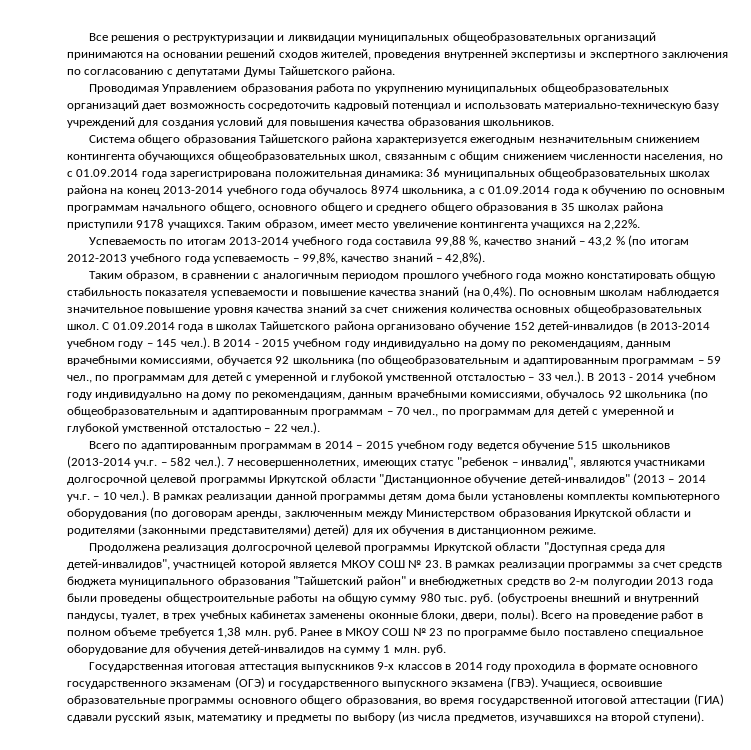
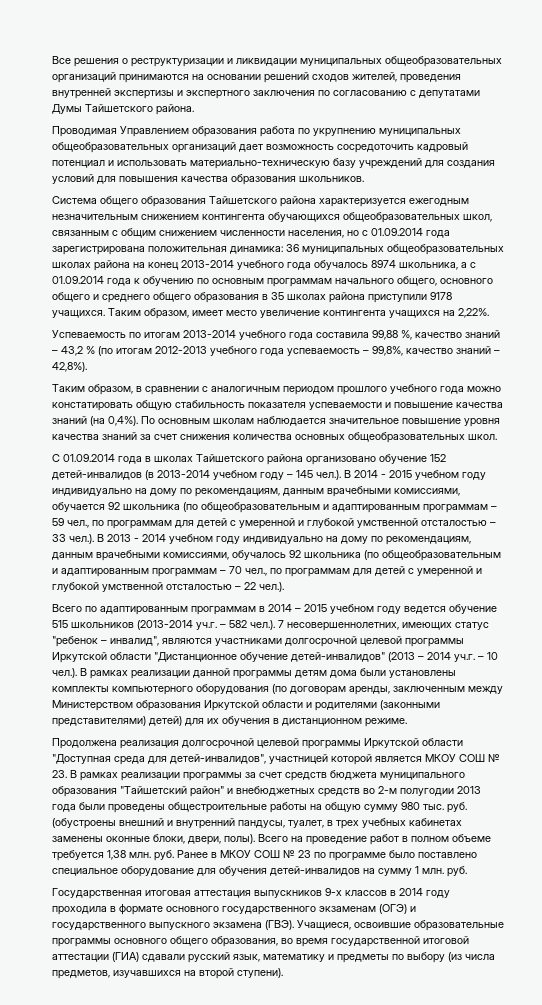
- По основным школам наблюдается значительное повышение уровня качества знаний за счет снижения количества основных общеобразовательных школ. С 01.09.2014 года в школах Тайшетского района организовано обучение 152 детей-инвалидов (в 2013-2014 учебном году – 145 чел.). В 2014 - 2015 учебном году индивидуально на дому по рекомендациям, данным врачебными комиссиями, обучается 92 школьника (по общеобразовательным и адаптированным программам – 59 чел., по программам для детей с умеренной и глубокой умственной отсталостью – 33 чел.). В 2013 - 2014 учебном году индивидуально на дому по рекомендациям, данным врачебными комиссиями, обучалось 92 школьника (по общеобразовательным и адаптированным программам – 70 чел., по программам для детей с умеренной и глубокой умственной отсталостью – 22 чел.).
+ По основным школам наблюдается значительное повышение уровня качества знаний за счет снижения количества основных общеобразовательных школ.
+ С 01.09.2014 года в школах Тайшетского района организовано обучение 152 детей-инвалидов (в 2013-2014 учебном году – 145 чел.). В 2014 - 2015 учебном году индивидуально на дому по рекомендациям, данным врачебными комиссиями, обучается 92 школьника (по общеобразовательным и адаптированным программам – 59 чел., по программам для детей с умеренной и глубокой умственной отсталостью – 33 чел.). В 2013 - 2014 учебном году индивидуально на дому по рекомендациям, данным врачебными комиссиями, обучалось 92 школьника (по общеобразовательным и адаптированным программам – 70 чел., по программам для детей с умеренной и глубокой умственной отсталостью – 22 чел.).

